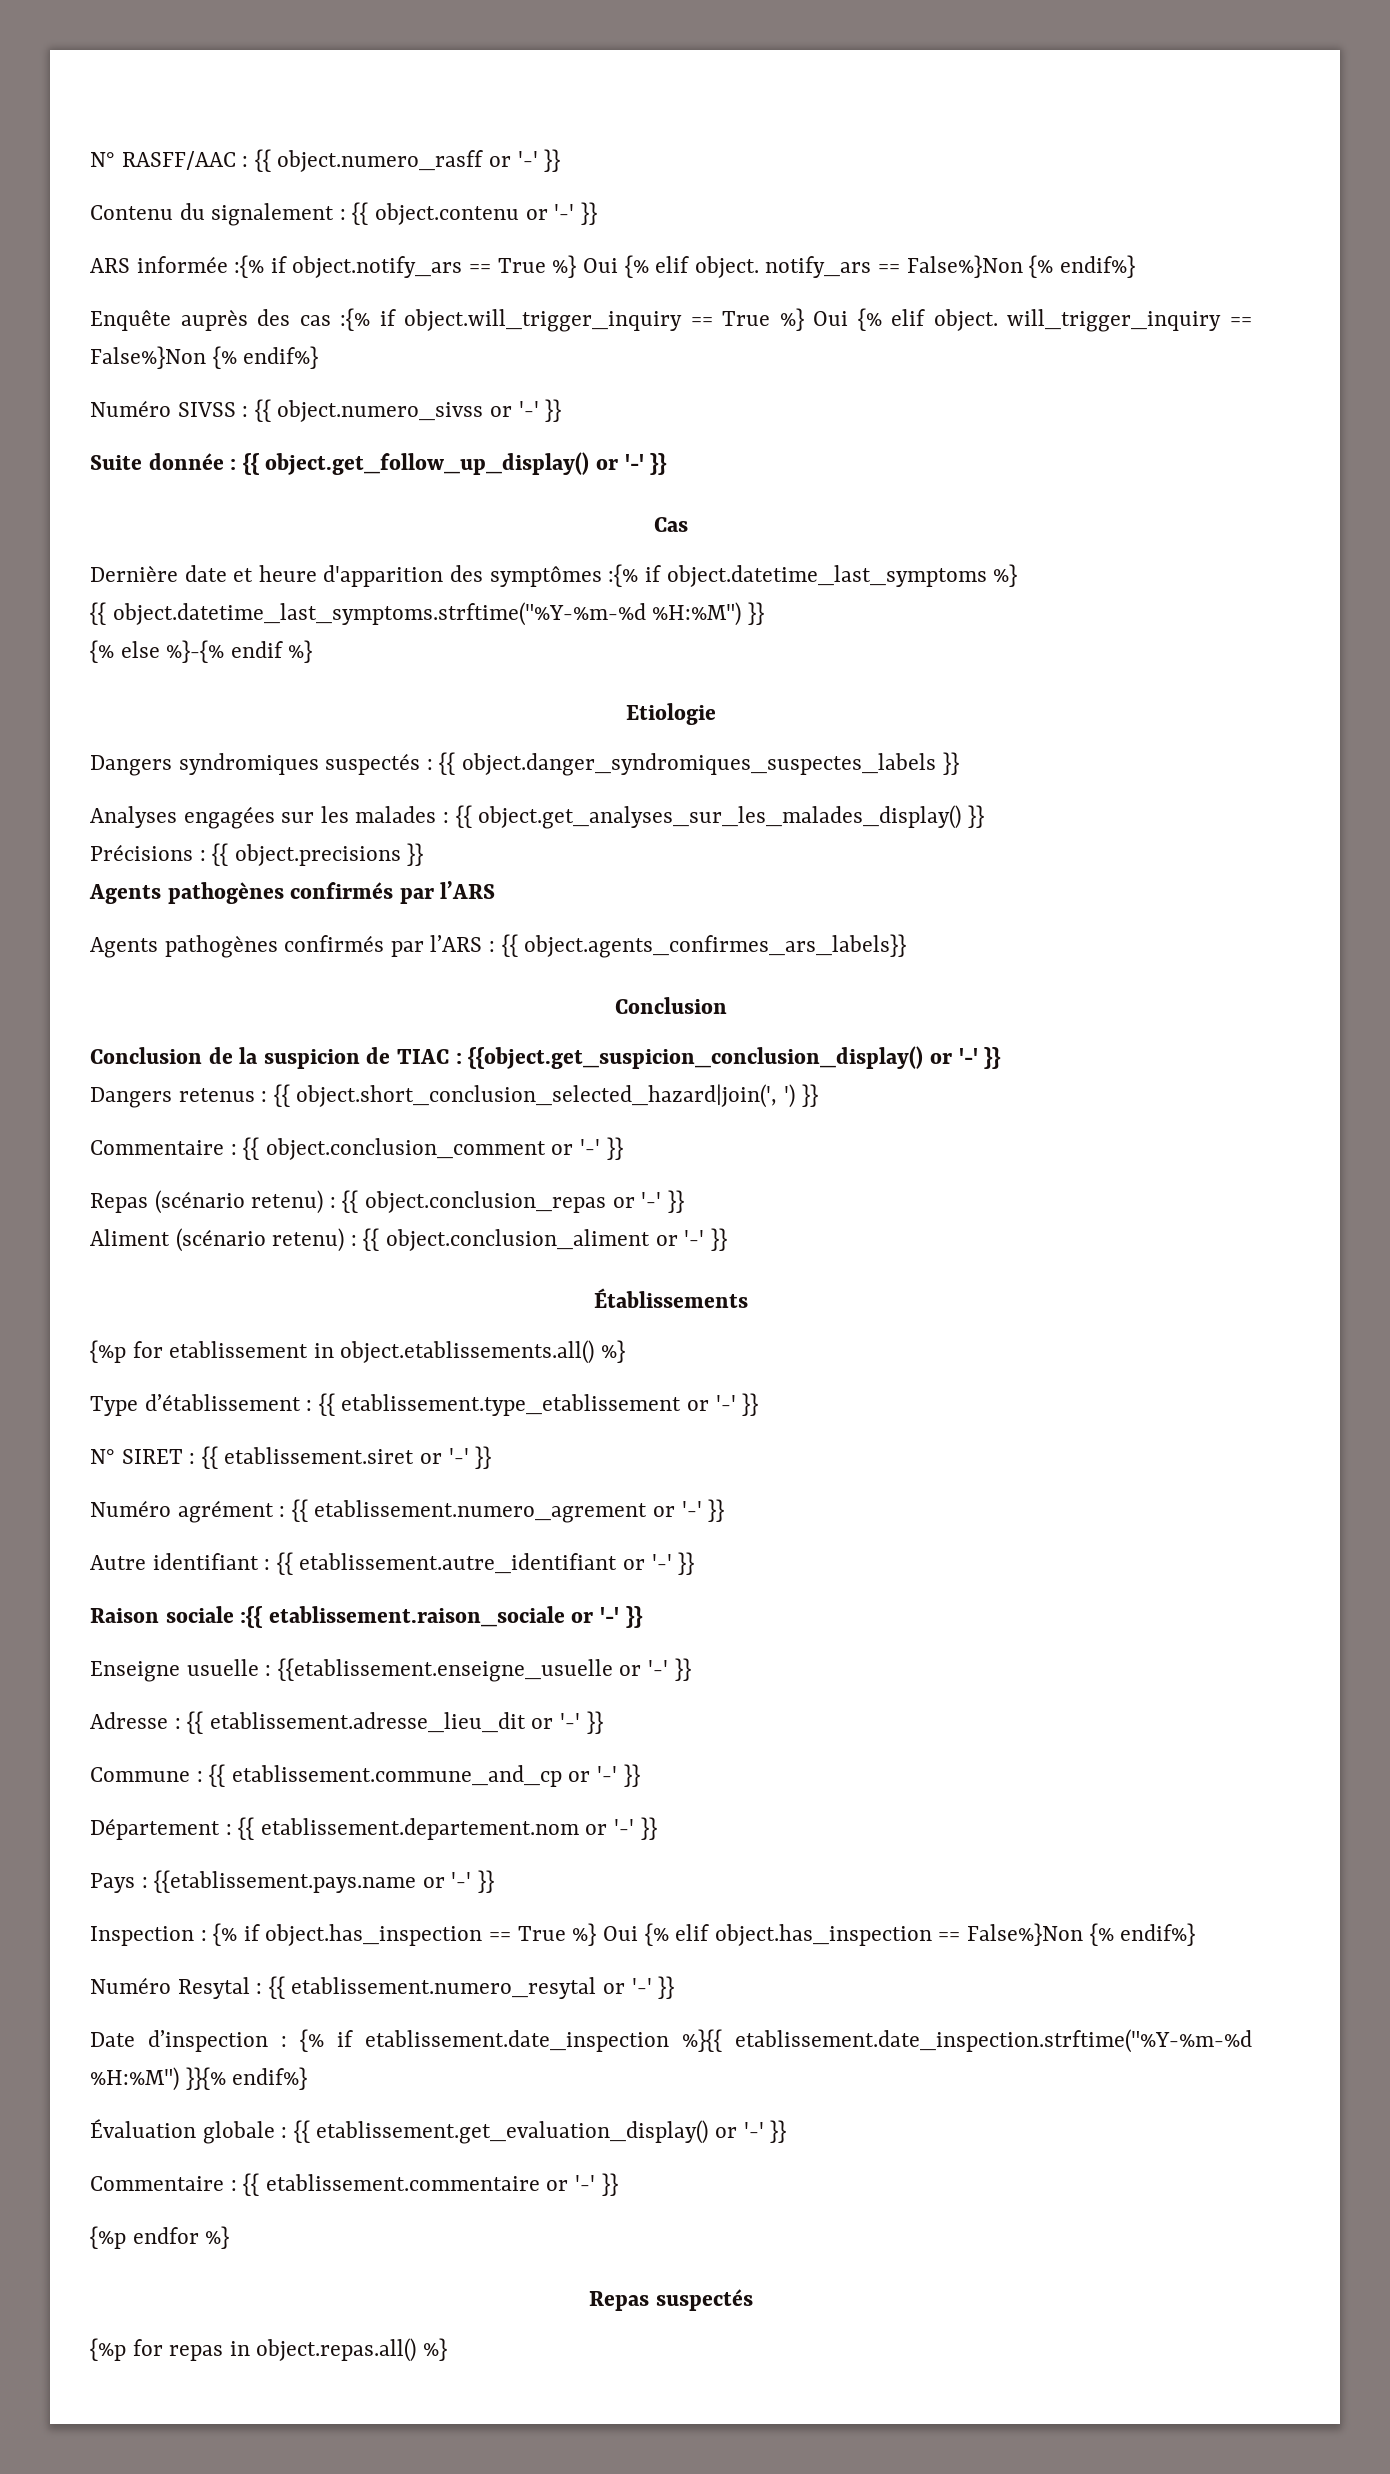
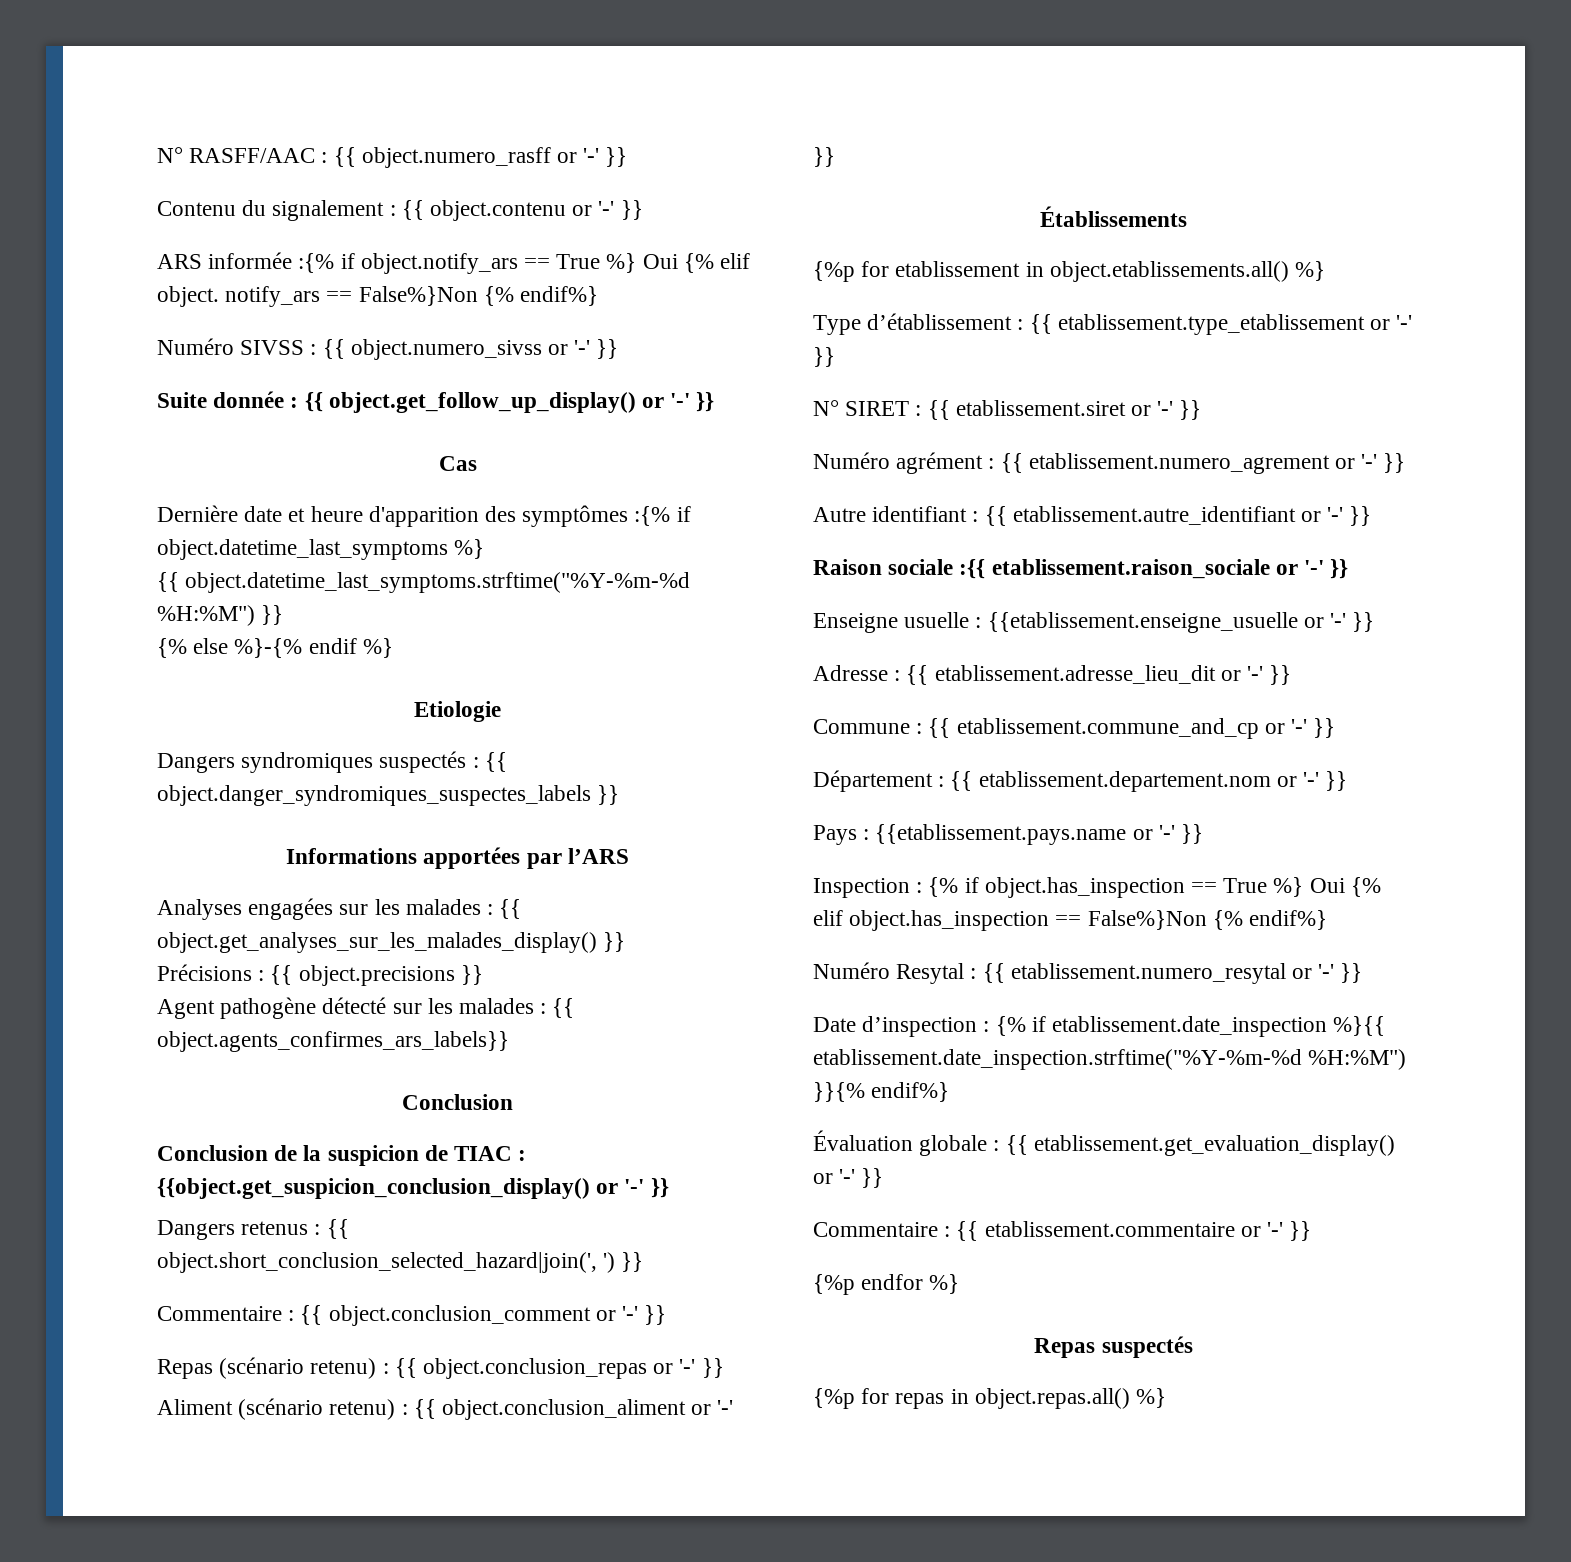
- Enquête auprès des cas :{% if object.will_trigger_inquiry == True %} Oui {% elif object. will_trigger_inquiry == False%}Non {% endif%}
+ Informations apportées par l’ARS
  Précisions : {{ object.precisions }}
- Agents pathogènes confirmés par l’ARS
- Agents pathogènes confirmés par l’ARS : {{ object.agents_confirmes_ars_labels}}
+ Agent pathogène détecté sur les malades : {{ object.agents_confirmes_ars_labels}}

